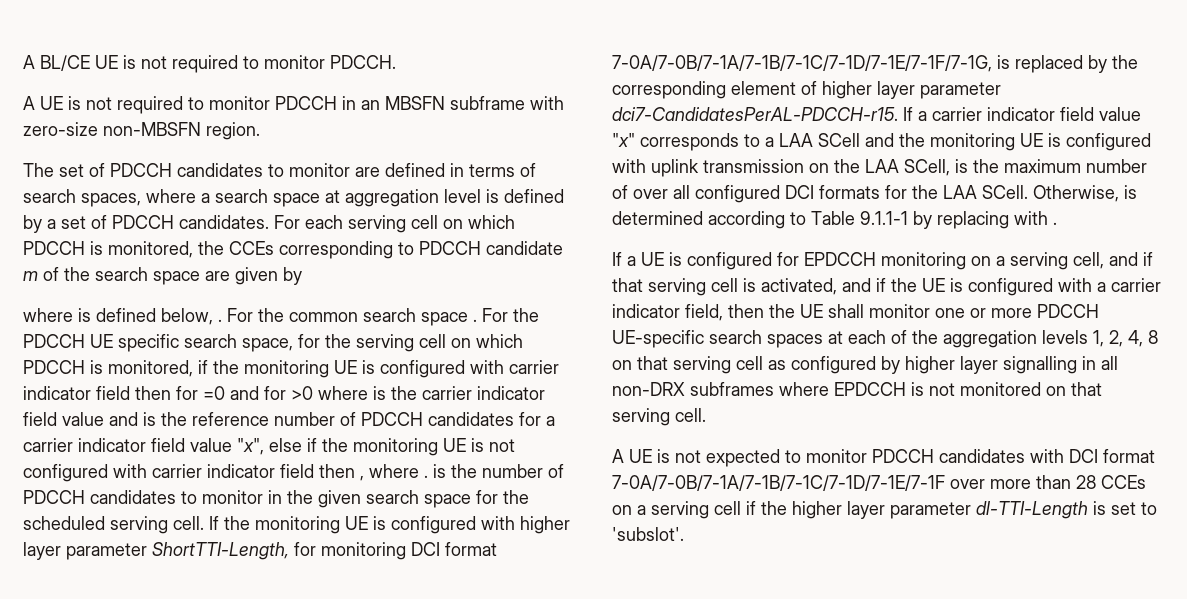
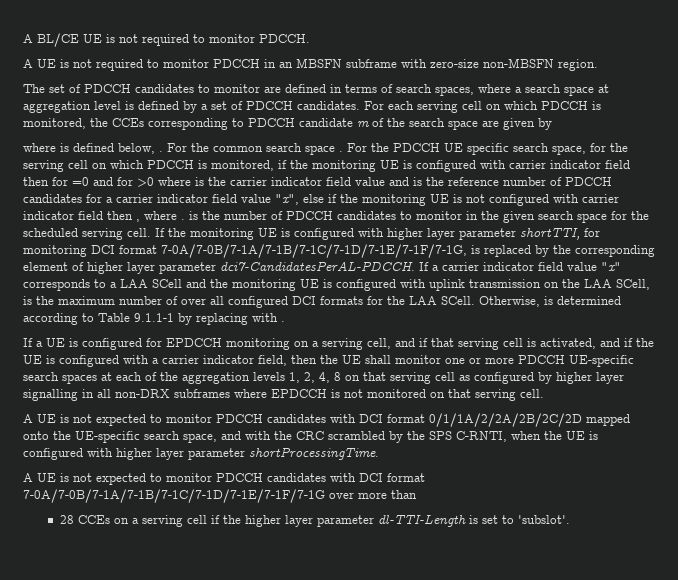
- If the monitoring UE is configured with higher layer parameter ShortTTI-Length, for monitoring DCI format 7-0A/7-0B/7-1A/7-1B/7-1C/7-1D/7-1E/7-1F/7-1G, is replaced by the corresponding element of higher layer parameter dci7-CandidatesPerAL-PDCCH-r15.
+ If the monitoring UE is configured with higher layer parameter shortTTI, for monitoring DCI format 7-0A/7-0B/7-1A/7-1B/7-1C/7-1D/7-1E/7-1F/7-1G, is replaced by the corresponding element of higher layer parameter dci7-CandidatesPerAL-PDCCH.
- A UE is not expected to monitor PDCCH candidates with DCI format 7-0A/7-0B/7-1A/7-1B/7-1C/7-1D/7-1E/7-1F over more than 28 CCEs on a serving cell if the higher layer parameter dl-TTI-Length is set to 'subslot'.
+ A UE is not expected to monitor PDCCH candidates with DCI format 0/1/1A/2/2A/2B/2C/2D mapped onto the UE-specific search space, and with the CRC scrambled by the SPS C-RNTI, when the UE is configured with higher layer parameter shortProcessingTime.
+ A UE is not expected to monitor PDCCH candidates with DCI format 7-0A/7-0B/7-1A/7-1B/7-1C/7-1D/7-1E/7-1F/7-1G over more than
+ 28 CCEs on a serving cell if the higher layer parameter dl-TTI-Length is set to 'subslot'.

